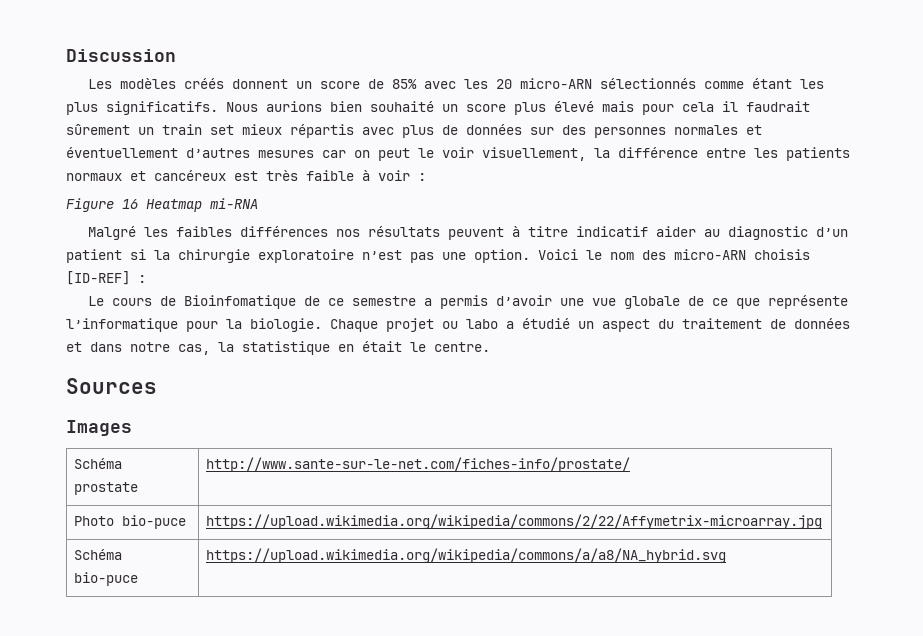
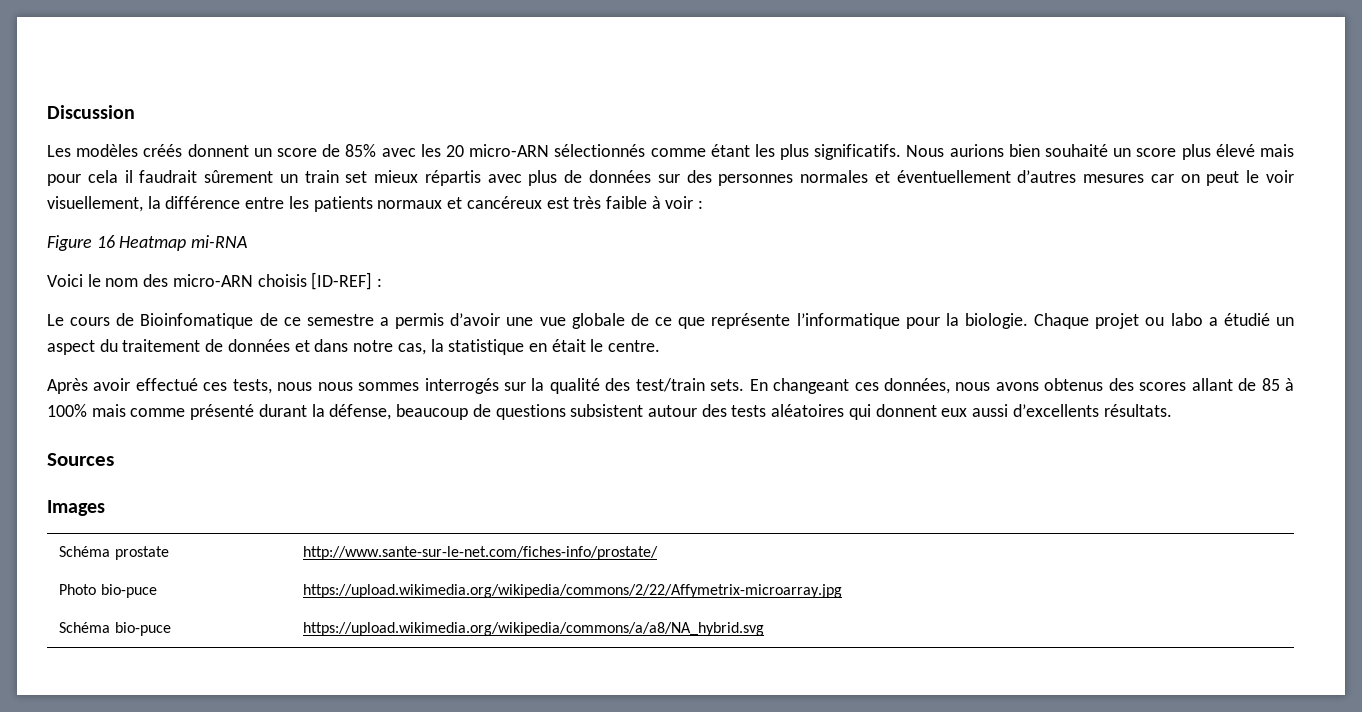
- Malgré les faibles différences nos résultats peuvent à titre indicatif aider au diagnostic d’un patient si la chirurgie exploratoire n’est pas une option.
+ Après avoir effectué ces tests, nous nous sommes interrogés sur la qualité des test/train sets. En changeant ces données, nous avons obtenus des scores allant de 85 à 100% mais comme présenté durant la défense, beaucoup de questions subsistent autour des tests aléatoires qui donnent eux aussi d’excellents résultats.

